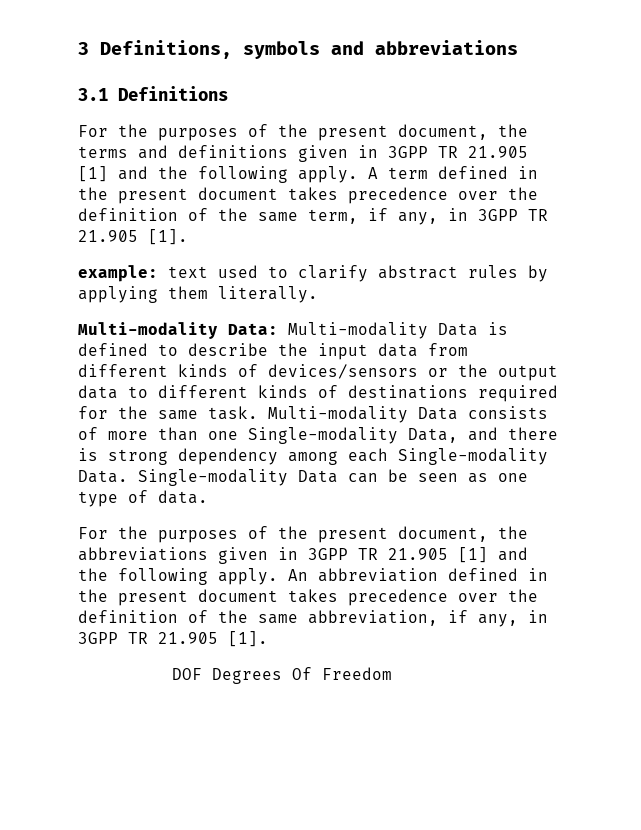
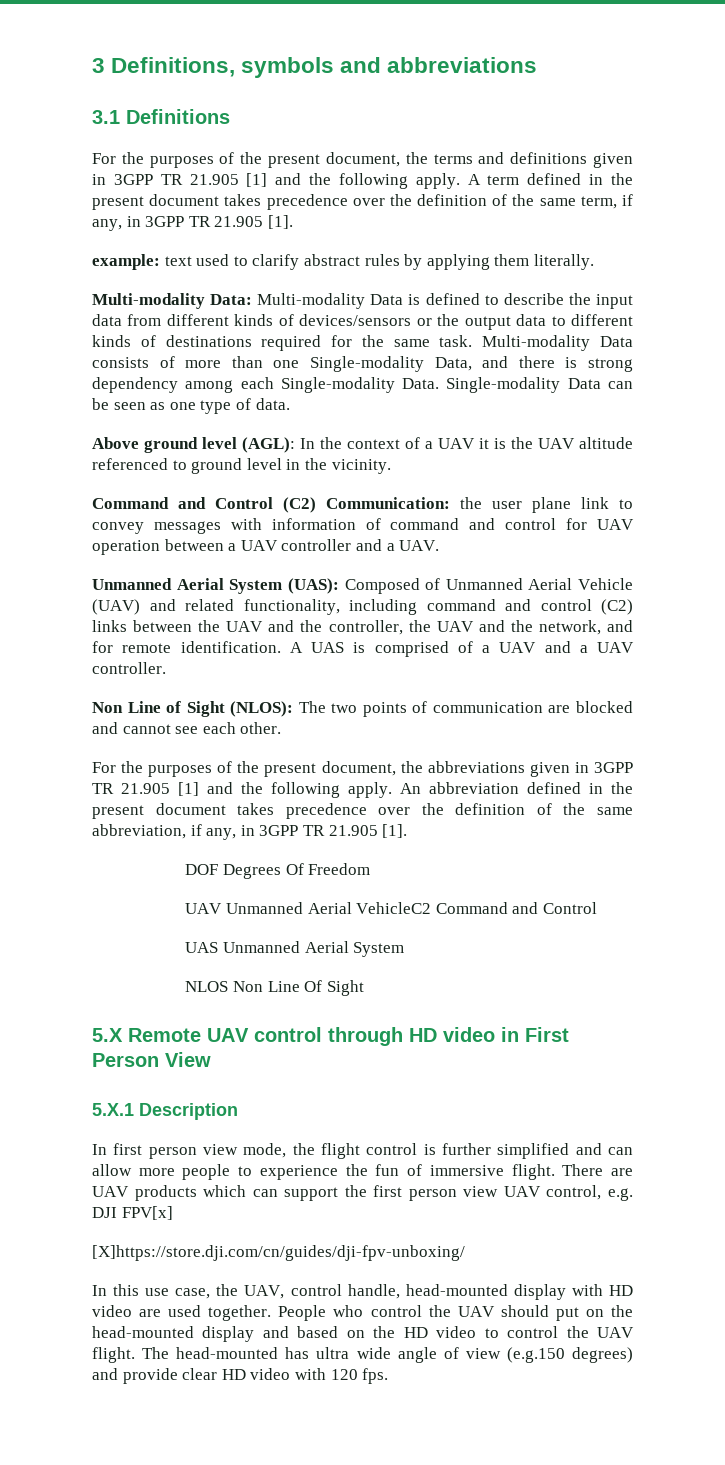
+ Above ground level (AGL): In the context of a UAV it is the UAV altitude referenced to ground level in the vicinity.
+ Command and Control (C2) Communication: the user plane link to convey messages with information of command and control for UAV operation between a UAV controller and a UAV.
+ Unmanned Aerial System (UAS): Composed of Unmanned Aerial Vehicle (UAV) and related functionality, including command and control (C2) links between the UAV and the controller, the UAV and the network, and for remote identification. A UAS is comprised of a UAV and a UAV controller.
+ Non Line of Sight (NLOS): The two points of communication are blocked and cannot see each other.
+ UAV Unmanned Aerial VehicleC2 Command and Control
+ UAS Unmanned Aerial System
+ NLOS Non Line Of Sight
+ 5.X Remote UAV control through HD video in First Person View
+ 5.X.1 Description
+ In first person view mode, the flight control is further simplified and can allow more people to experience the fun of immersive flight. There are UAV products which can support the first person view UAV control, e.g. DJI FPV[x]
+ [X]https://store.dji.com/cn/guides/dji-fpv-unboxing/
+ In this use case, the UAV, control handle, head-mounted display with HD video are used together. People who control the UAV should put on the head-mounted display and based on the HD video to control the UAV flight. The head-mounted has ultra wide angle of view (e.g.150 degrees) and provide clear HD video with 120 fps.

